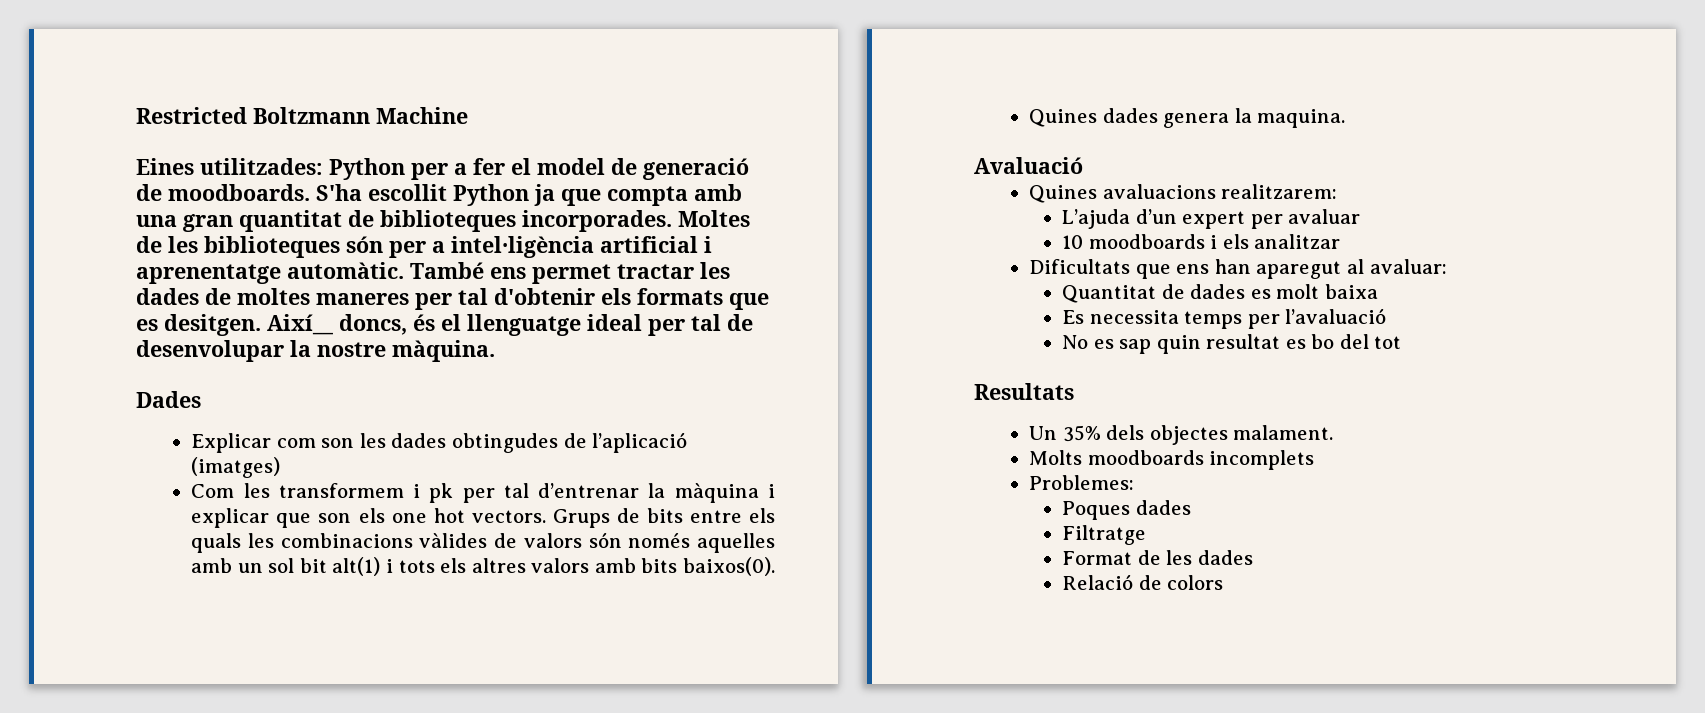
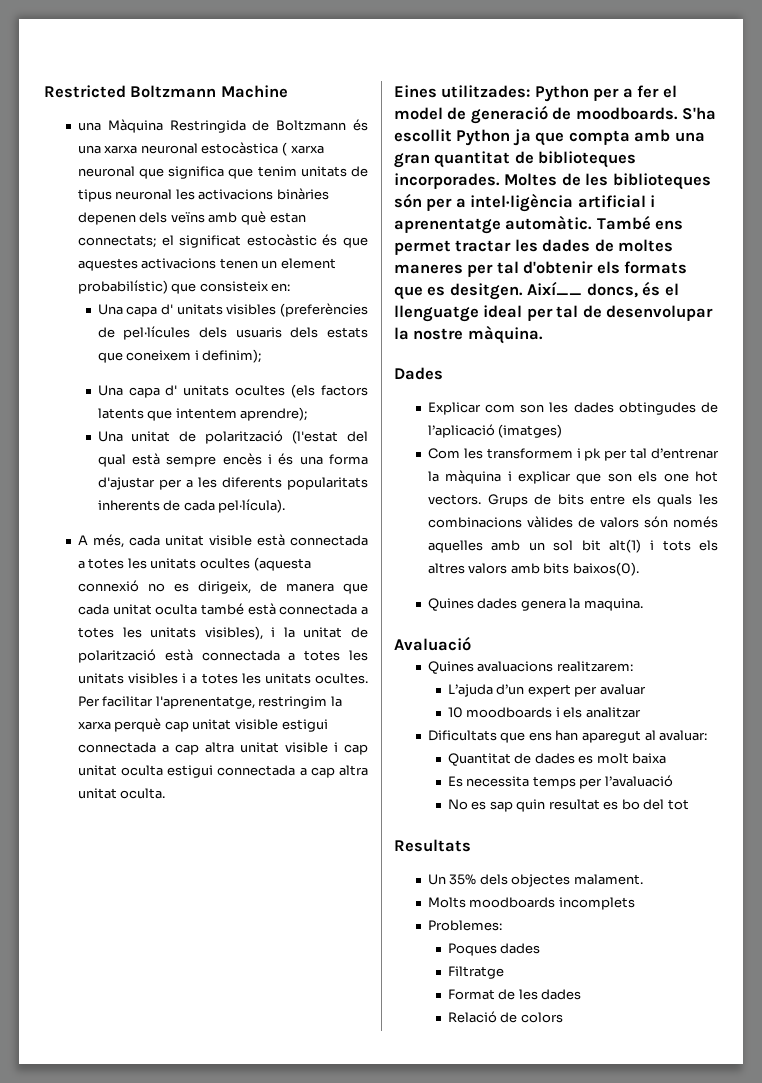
+ una Màquina Restringida de Boltzmann és una xarxa neuronal estocàstica ( xarxa neuronal que significa que tenim unitats de tipus neuronal les activacions binàries depenen dels veïns amb què estan connectats; el significat estocàstic és que aquestes activacions tenen un element probabilístic) que consisteix en:
+ Una capa d' unitats visibles (preferències de pel·lícules dels usuaris dels estats que coneixem i definim);
+ Una capa d' unitats ocultes (els factors latents que intentem aprendre);
+ Una unitat de polarització (l'estat del qual està sempre encès i és una forma d'ajustar per a les diferents popularitats inherents de cada pel·lícula).
+ A més, cada unitat visible està connectada a totes les unitats ocultes (aquesta connexió no es dirigeix, de manera que cada unitat oculta també està connectada a totes les unitats visibles), i la unitat de polarització està connectada a totes les unitats visibles i a totes les unitats ocultes. Per facilitar l'aprenentatge, restringim la xarxa perquè cap unitat visible estigui connectada a cap altra unitat visible i cap unitat oculta estigui connectada a cap altra unitat oculta.

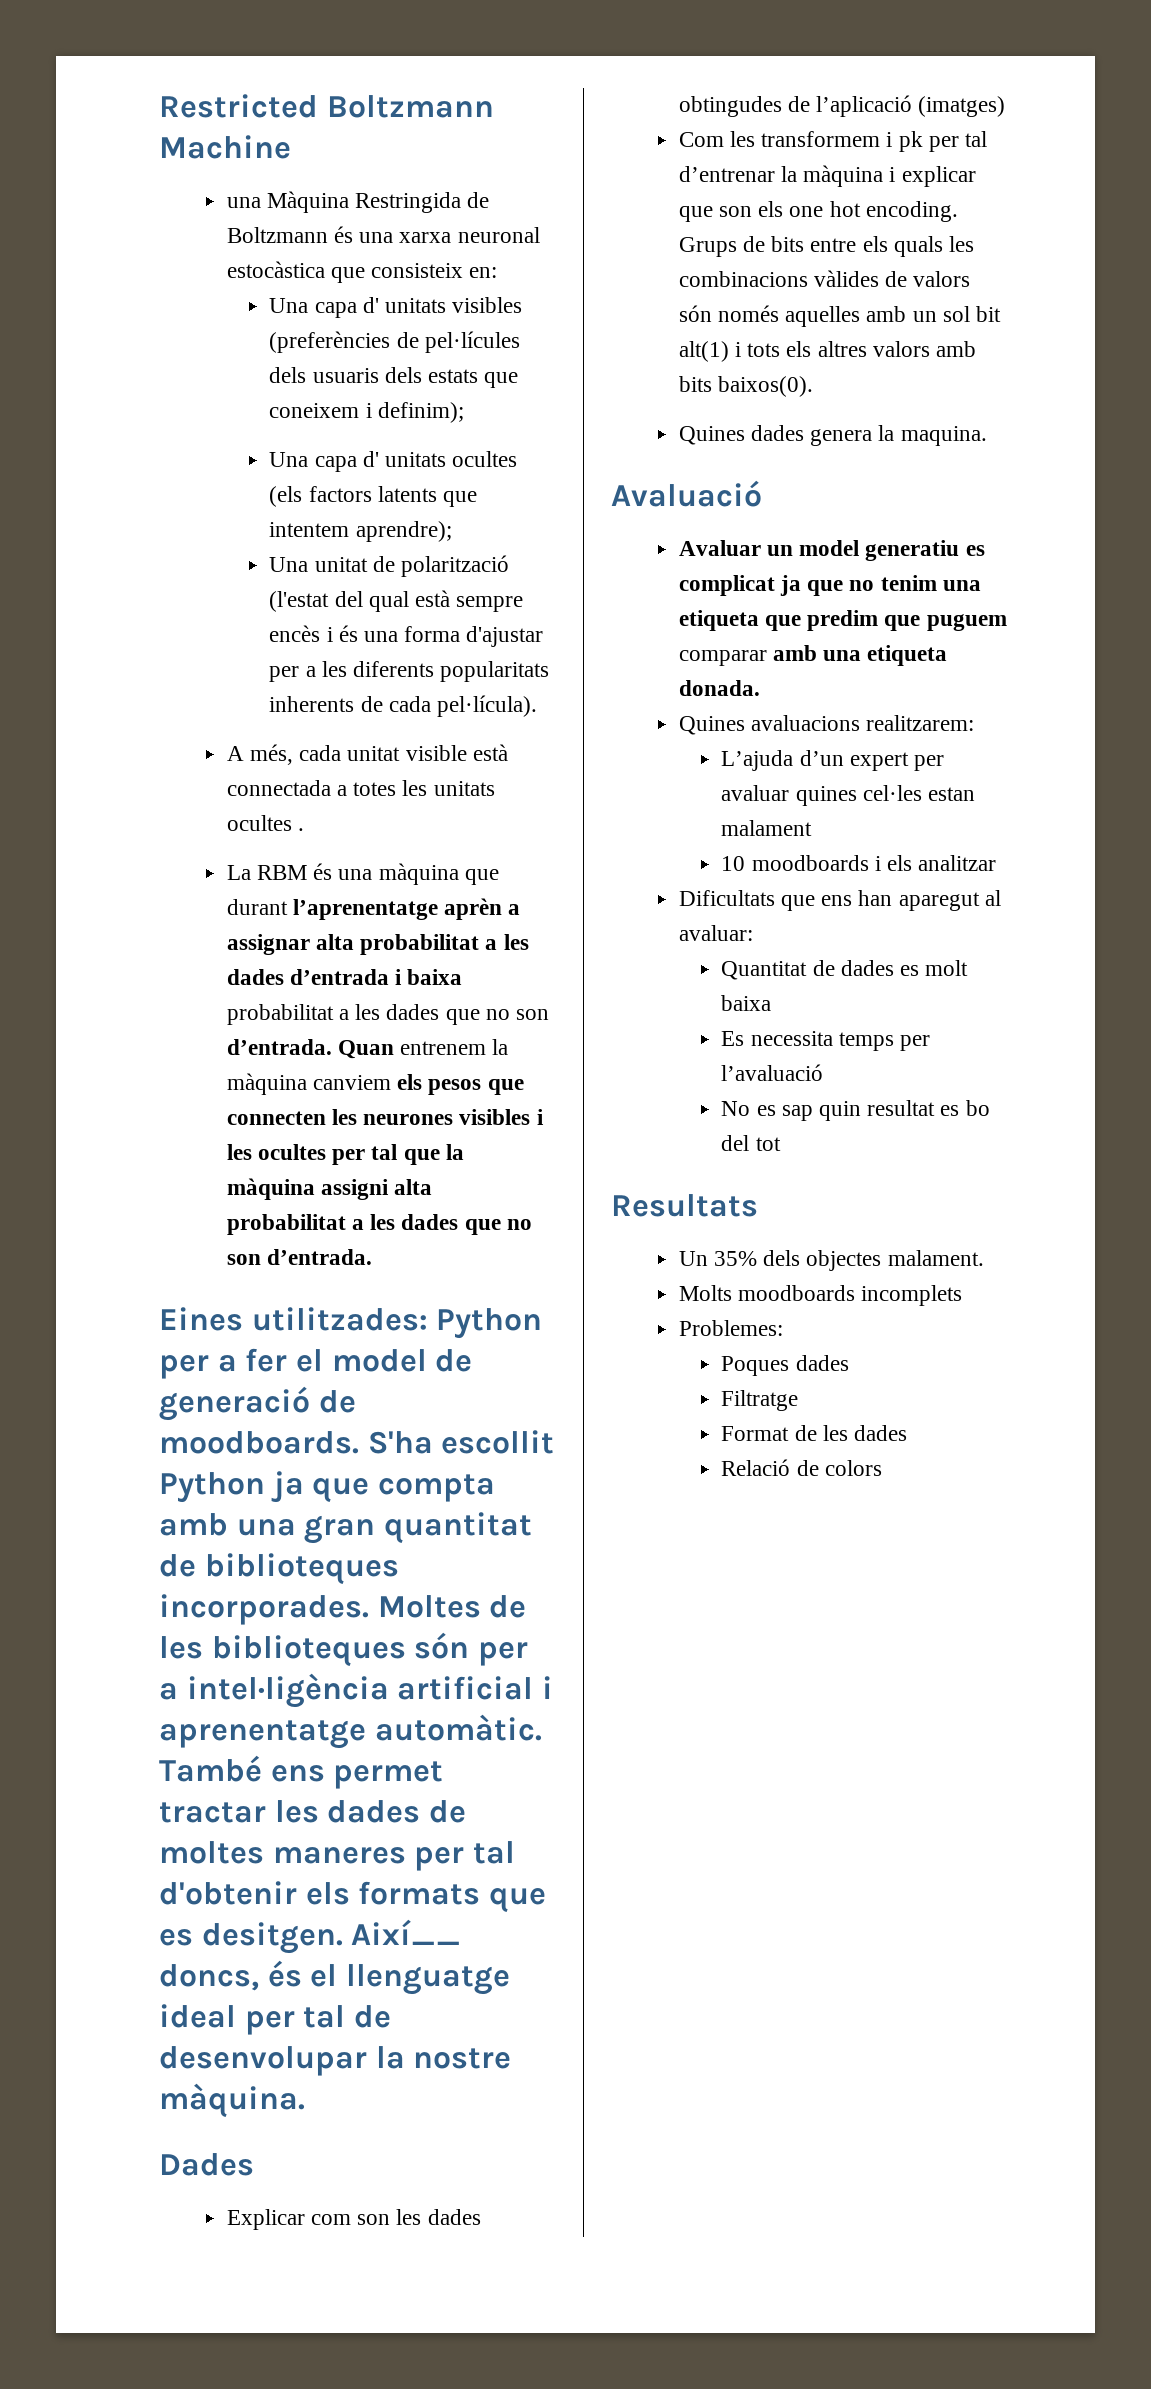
- una Màquina Restringida de Boltzmann és una xarxa neuronal estocàstica ( xarxa neuronal que significa que tenim unitats de tipus neuronal les activacions binàries depenen dels veïns amb què estan connectats; el significat estocàstic és que aquestes activacions tenen un element probabilístic) que consisteix en:
+ una Màquina Restringida de Boltzmann és una xarxa neuronal estocàstica que consisteix en:
- A més, cada unitat visible està connectada a totes les unitats ocultes (aquesta connexió no es dirigeix, de manera que cada unitat oculta també està connectada a totes les unitats visibles), i la unitat de polarització està connectada a totes les unitats visibles i a totes les unitats ocultes. Per facilitar l'aprenentatge, restringim la xarxa perquè cap unitat visible estigui connectada a cap altra unitat visible i cap unitat oculta estigui connectada a cap altra unitat oculta.
+ A més, cada unitat visible està connectada a totes les unitats ocultes .
+ La RBM és una màquina que durant l’aprenentatge aprèn a assignar alta probabilitat a les dades d’entrada i baixa probabilitat a les dades que no son d’entrada. Quan entrenem la màquina canviem els pesos que connecten les neurones visibles i les ocultes per tal que la màquina assigni alta probabilitat a les dades que no son d’entrada.
- Com les transformem i pk per tal d’entrenar la màquina i explicar que son els one hot vectors.
+ Com les transformem i pk per tal d’entrenar la màquina i explicar que son els one hot encoding.
+ Avaluar un model generatiu es complicat ja que no tenim una etiqueta que predim que puguem comparar amb una etiqueta donada.
- L’ajuda d’un expert per avaluar
+ L’ajuda d’un expert per avaluar quines cel·les estan malament

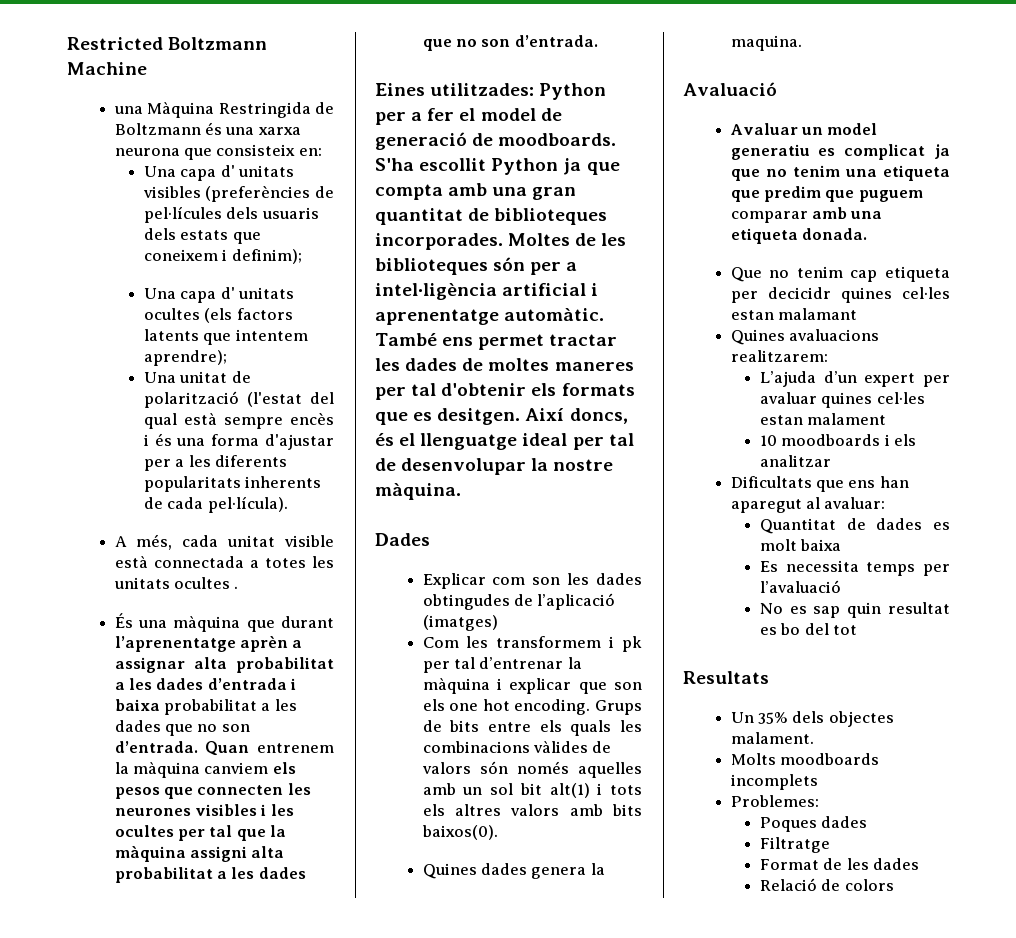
- una Màquina Restringida de Boltzmann és una xarxa neuronal estocàstica que consisteix en:
+ una Màquina Restringida de Boltzmann és una xarxa neurona que consisteix en:
- La RBM és una màquina que durant l’aprenentatge aprèn a assignar alta probabilitat a les dades d’entrada i baixa probabilitat a les dades que no son d’entrada.
+ És una màquina que durant l’aprenentatge aprèn a assignar alta probabilitat a les dades d’entrada i baixa probabilitat a les dades que no son d’entrada.
- Així__ doncs, és el llenguatge ideal per tal de desenvolupar la nostre màquina.
+ Així doncs, és el llenguatge ideal per tal de desenvolupar la nostre màquina.
+ Que no tenim cap etiqueta per decicidr quines cel·les estan malamant

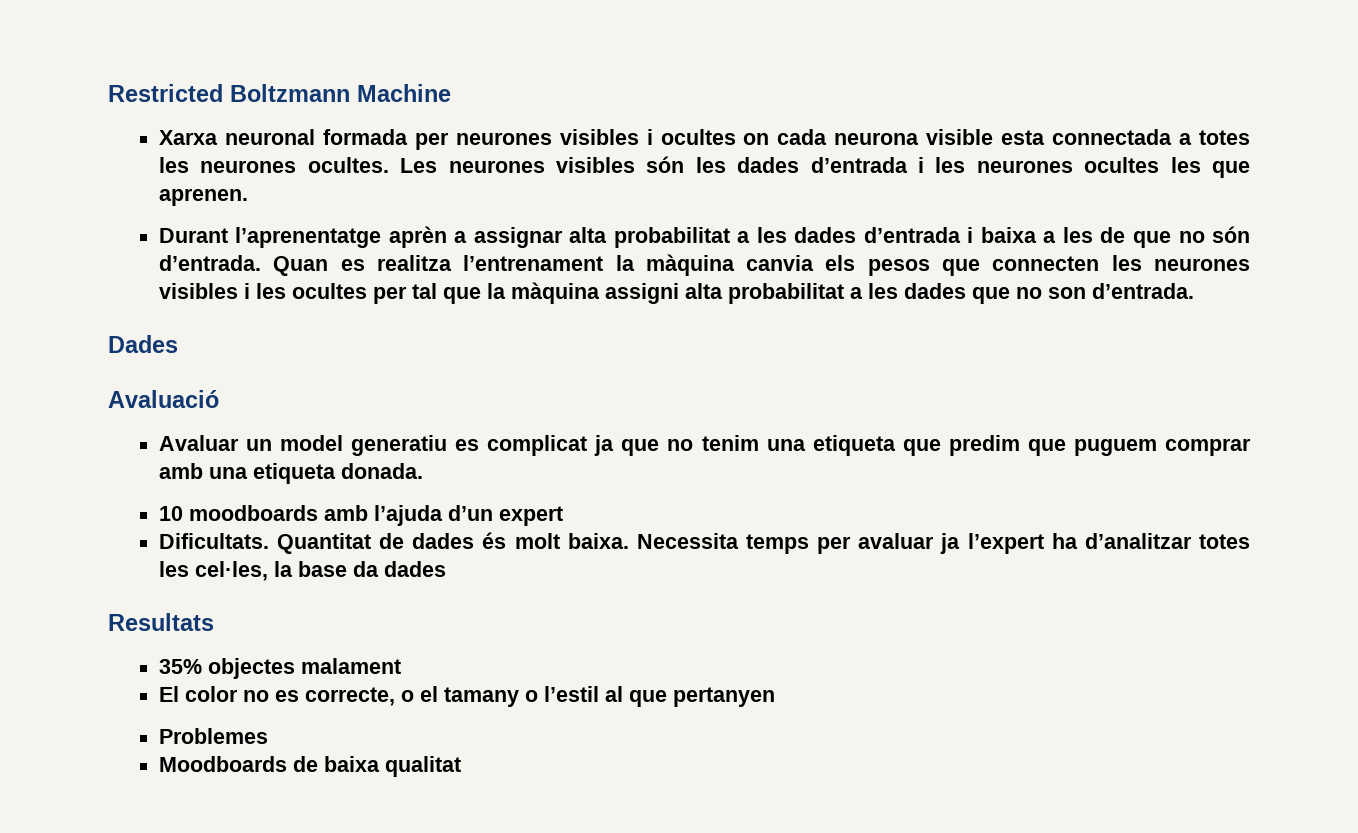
- una Màquina Restringida de Boltzmann és una xarxa neurona que consisteix en:
- Una capa d' unitats visibles (preferències de pel·lícules dels usuaris dels estats que coneixem i definim);
- Una capa d' unitats ocultes (els factors latents que intentem aprendre);
- Una unitat de polarització (l'estat del qual està sempre encès i és una forma d'ajustar per a les diferents popularitats inherents de cada pel·lícula).
- A més, cada unitat visible està connectada a totes les unitats ocultes .
- És una màquina que durant l’aprenentatge aprèn a assignar alta probabilitat a les dades d’entrada i baixa probabilitat a les dades que no son d’entrada.
+ Xarxa neuronal formada per neurones visibles i ocultes on cada neurona visible esta connectada a totes les neurones ocultes. Les neurones visibles són les dades d’entrada i les neurones ocultes les que aprenen.
+ Durant l’aprenentatge aprèn a assignar alta probabilitat a les dades d’entrada i baixa a les de que no són d’entrada.
- Quan entrenem la màquina canviem els pesos que connecten les neurones visibles i les ocultes per tal que la màquina assigni alta probabilitat a les dades que no son d’entrada.
+ Quan es realitza l’entrenament la màquina canvia els pesos que connecten les neurones visibles i les ocultes per tal que la màquina assigni alta probabilitat a les dades que no son d’entrada.
- Eines utilitzades: Python per a fer el model de generació de moodboards. S'ha escollit Python ja que compta amb una gran quantitat de biblioteques incorporades. Moltes de les biblioteques són per a intel·ligència artificial i aprenentatge automàtic. També ens permet tractar les dades de moltes maneres per tal d'obtenir els formats que es desitgen. Així doncs, és el llenguatge ideal per tal de desenvolupar la nostre màquina.
  Dades
- Explicar com son les dades obtingudes de l’aplicació (imatges)
- Com les transformem i pk per tal d’entrenar la màquina i explicar que son els one hot encoding. Grups de bits entre els quals les combinacions vàlides de valors són només aquelles amb un sol bit alt(1) i tots els altres valors amb bits baixos(0).
- Quines dades genera la maquina.
- Avaluar un model generatiu es complicat ja que no tenim una etiqueta que predim que puguem comparar amb una etiqueta donada.
+ Avaluar un model generatiu es complicat ja que no tenim una etiqueta que predim que puguem comprar amb una etiqueta donada.
- Que no tenim cap etiqueta per decicidr quines cel·les estan malamant
- Quines avaluacions realitzarem:
- L’ajuda d’un expert per avaluar quines cel·les estan malament
- 10 moodboards i els analitzar
- Dificultats que ens han aparegut al avaluar:
- Quantitat de dades es molt baixa
- Es necessita temps per l’avaluació
- No es sap quin resultat es bo del tot
+ 10 moodboards amb l’ajuda d’un expert
+ Dificultats. Quantitat de dades és molt baixa. Necessita temps per avaluar ja l’expert ha d’analitzar totes les cel·les, la base da dades
  Resultats
- Un 35% dels objectes malament.
- Molts moodboards incomplets
- Problemes:
- Poques dades
- Filtratge
- Format de les dades
- Relació de colors
+ 35% objectes malament
+ El color no es correcte, o el tamany o l’estil al que pertanyen
+ Problemes
+ Moodboards de baixa qualitat

